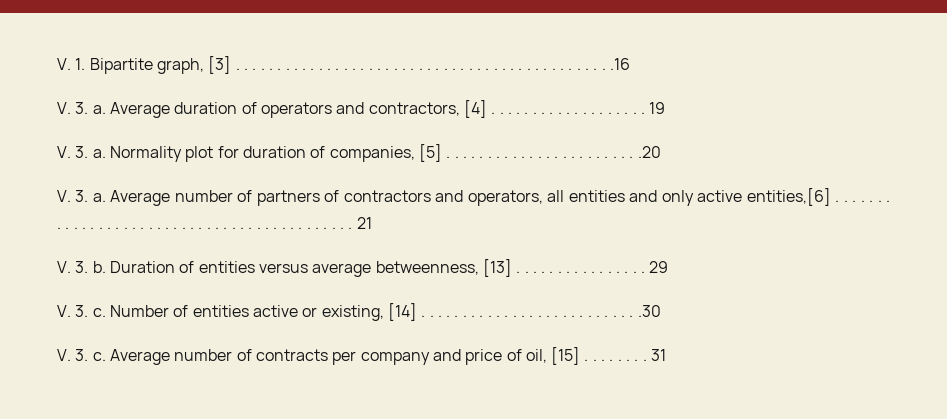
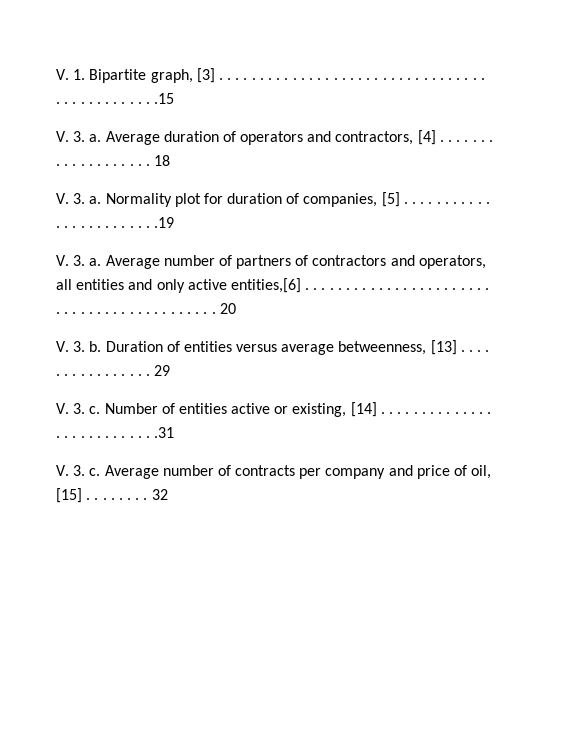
- V. 1. Bipartite graph, [3] . . . . . . . . . . . . . . . . . . . . . . . . . . . . . . . . . . . . . . . . . . . . . .16
+ V. 1. Bipartite graph, [3] . . . . . . . . . . . . . . . . . . . . . . . . . . . . . . . . . . . . . . . . . . . . . .15
- 19
+ 18
- Normality plot for duration of companies, [5] . . . . . . . . . . . . . . . . . . . . . . . .20
+ Normality plot for duration of companies, [5] . . . . . . . . . . . . . . . . . . . . . . . .19
- 21
+ 20
- Number of entities active or existing, [14] . . . . . . . . . . . . . . . . . . . . . . . . . . .30
+ Number of entities active or existing, [14] . . . . . . . . . . . . . . . . . . . . . . . . . . .31
- 31
+ 32

